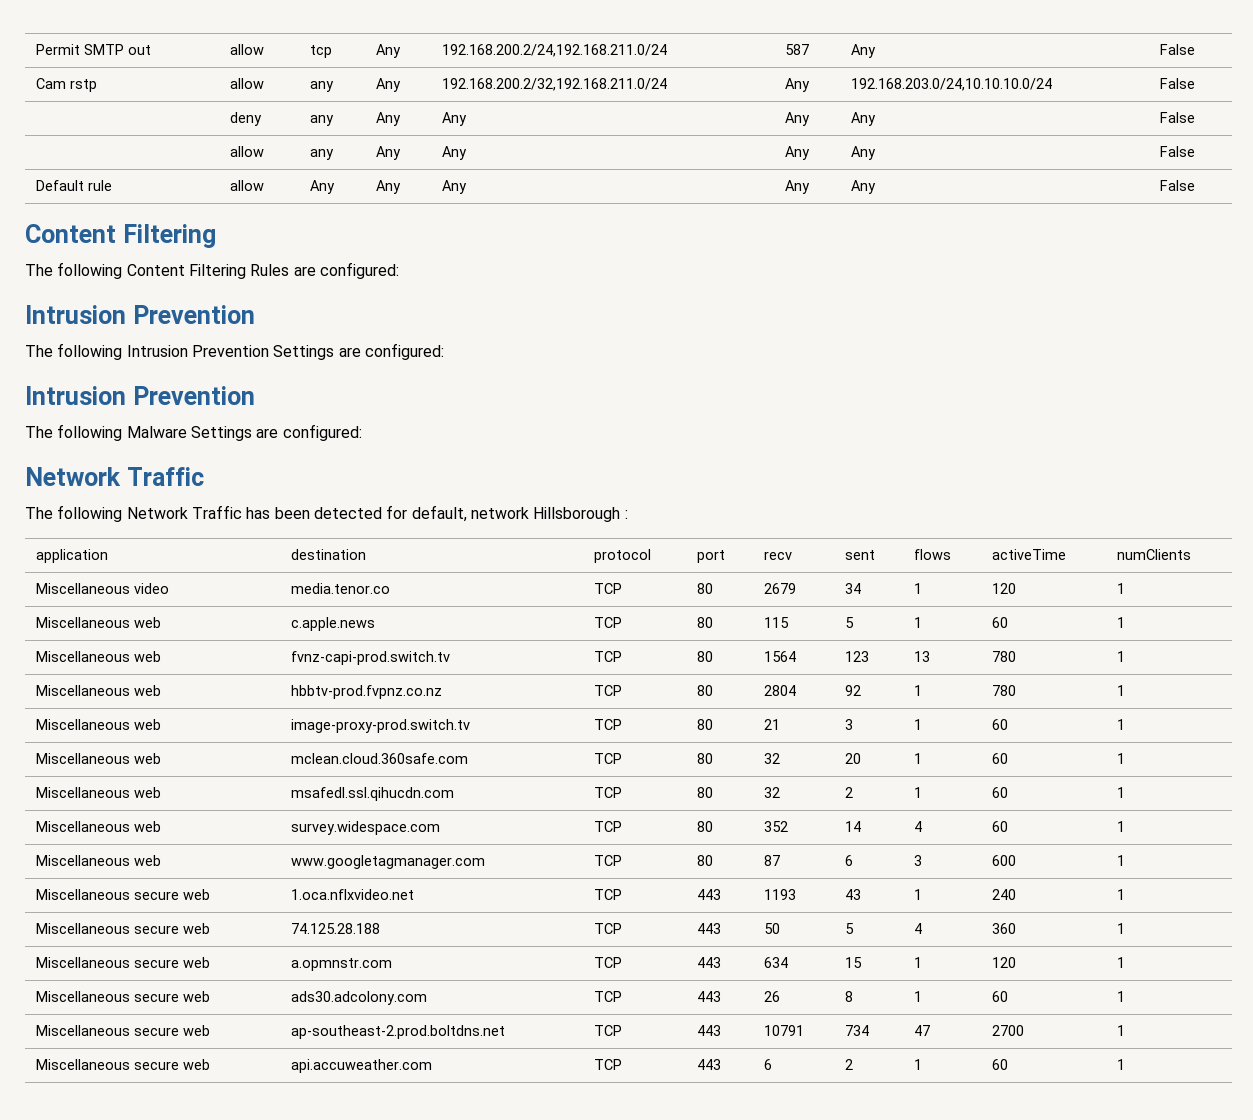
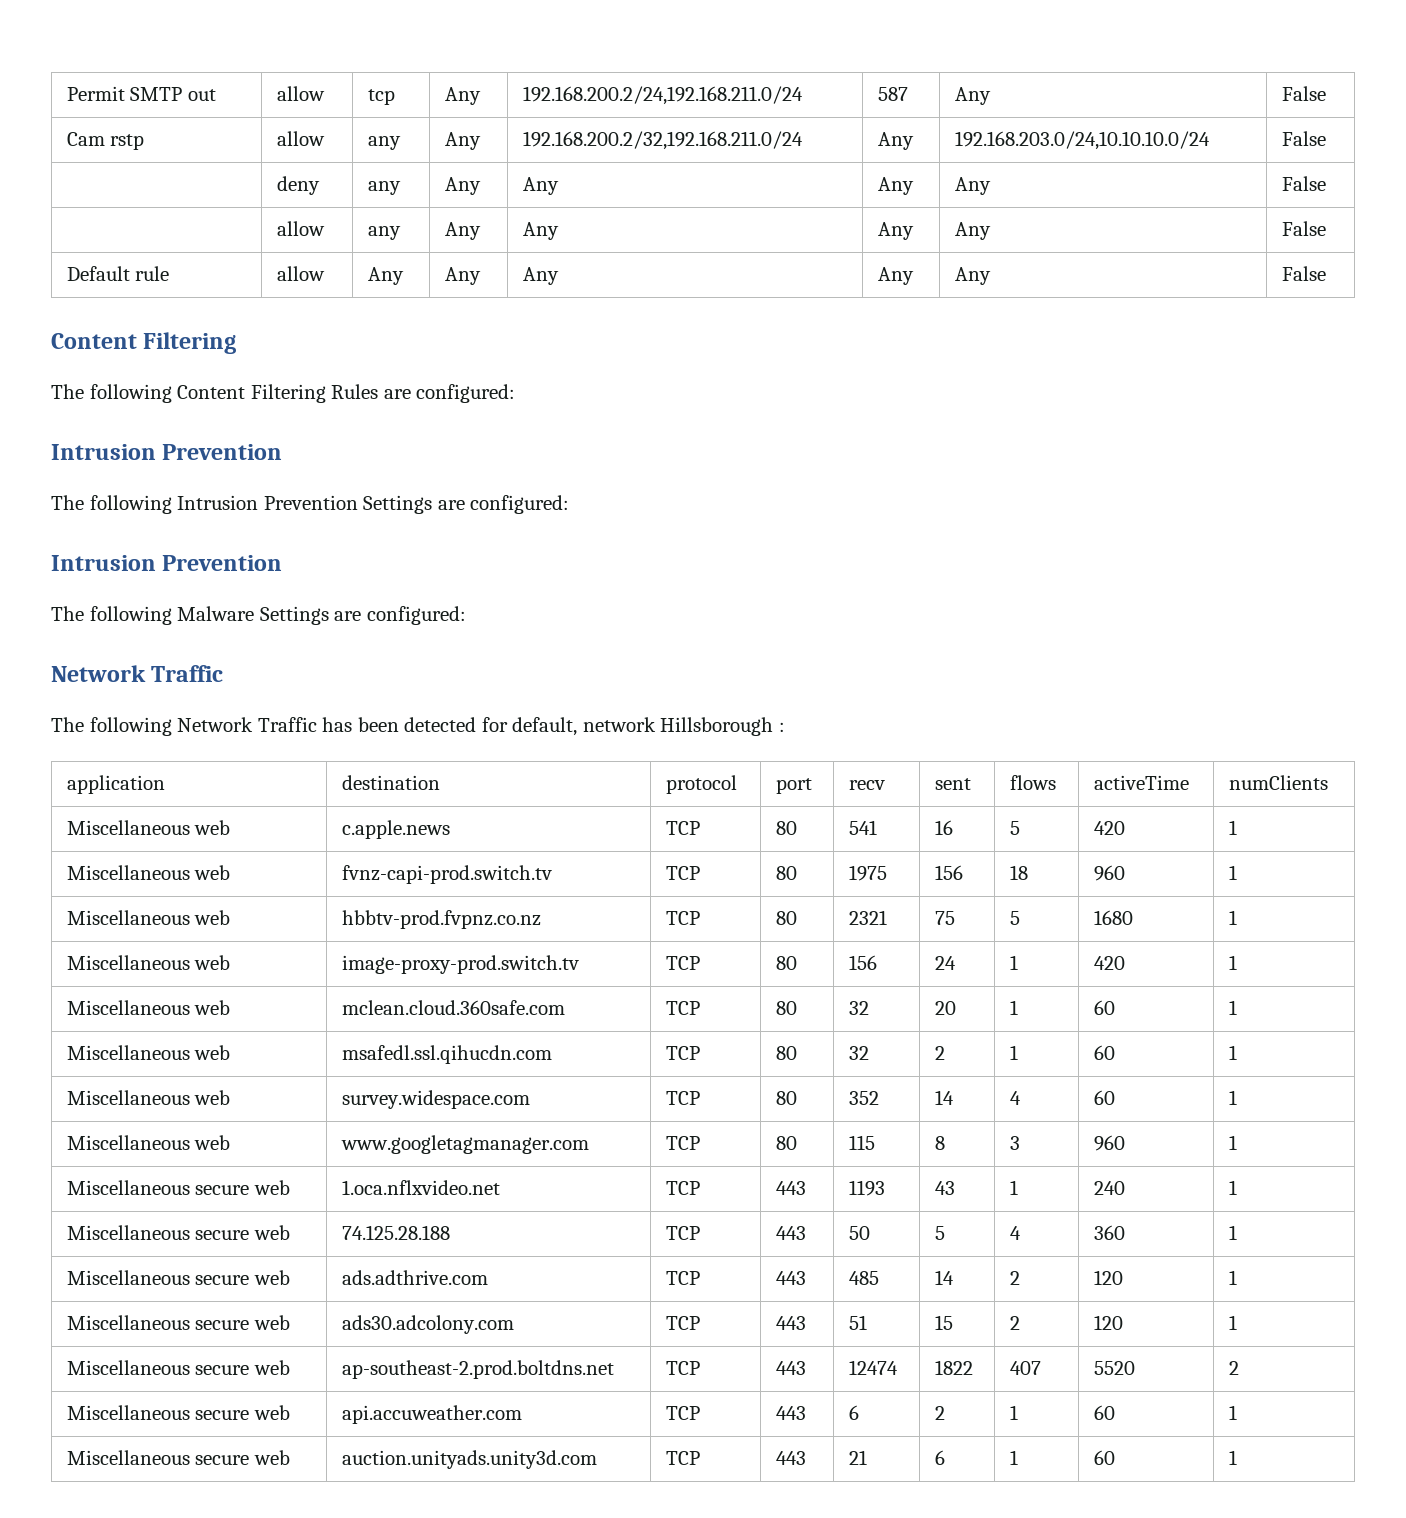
- Miscellaneous video | media.tenor.co | TCP | 80 | 2679 | 34 | 1 | 120 | 1
- Miscellaneous web | c.apple.news | TCP | 80 | 115 | 5 | 1 | 60 | 1
+ Miscellaneous web | c.apple.news | TCP | 80 | 541 | 16 | 5 | 420 | 1
- Miscellaneous web | fvnz-capi-prod.switch.tv | TCP | 80 | 1564 | 123 | 13 | 780 | 1
+ Miscellaneous web | fvnz-capi-prod.switch.tv | TCP | 80 | 1975 | 156 | 18 | 960 | 1
- Miscellaneous web | hbbtv-prod.fvpnz.co.nz | TCP | 80 | 2804 | 92 | 1 | 780 | 1
+ Miscellaneous web | hbbtv-prod.fvpnz.co.nz | TCP | 80 | 2321 | 75 | 5 | 1680 | 1
- Miscellaneous web | image-proxy-prod.switch.tv | TCP | 80 | 21 | 3 | 1 | 60 | 1
+ Miscellaneous web | image-proxy-prod.switch.tv | TCP | 80 | 156 | 24 | 1 | 420 | 1
- Miscellaneous web | www.googletagmanager.com | TCP | 80 | 87 | 6 | 3 | 600 | 1
+ Miscellaneous web | www.googletagmanager.com | TCP | 80 | 115 | 8 | 3 | 960 | 1
- Miscellaneous secure web | a.opmnstr.com | TCP | 443 | 634 | 15 | 1 | 120 | 1
+ Miscellaneous secure web | ads.adthrive.com | TCP | 443 | 485 | 14 | 2 | 120 | 1
- Miscellaneous secure web | ads30.adcolony.com | TCP | 443 | 26 | 8 | 1 | 60 | 1
+ Miscellaneous secure web | ads30.adcolony.com | TCP | 443 | 51 | 15 | 2 | 120 | 1
- Miscellaneous secure web | ap-southeast-2.prod.boltdns.net | TCP | 443 | 10791 | 734 | 47 | 2700 | 1
+ Miscellaneous secure web | ap-southeast-2.prod.boltdns.net | TCP | 443 | 12474 | 1822 | 407 | 5520 | 2
+ Miscellaneous secure web | auction.unityads.unity3d.com | TCP | 443 | 21 | 6 | 1 | 60 | 1

